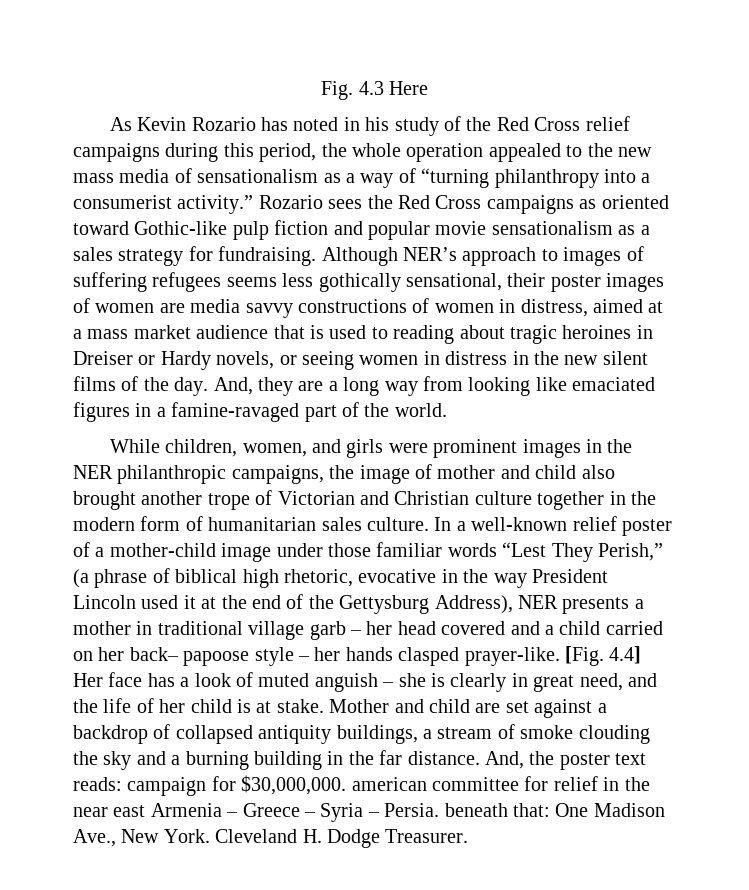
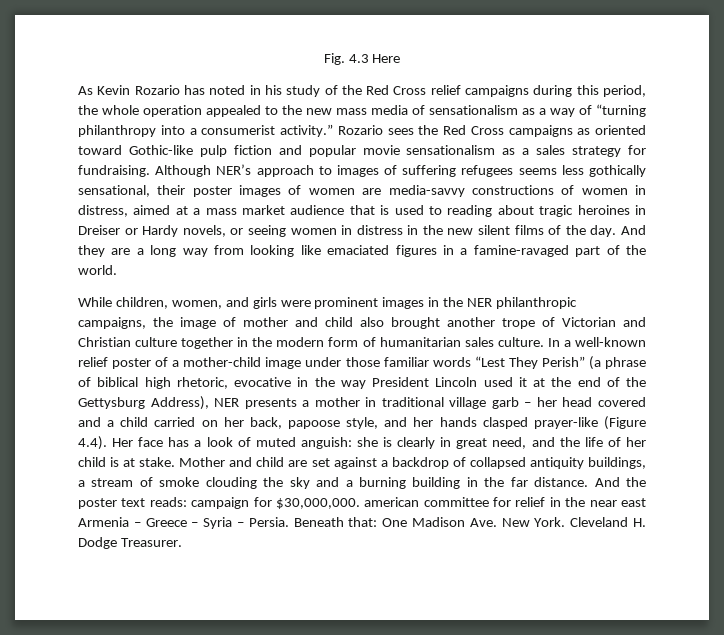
- Although NER’s approach to images of suffering refugees seems less gothically sensational, their poster images of women are media savvy constructions of women in distress, aimed at a mass market audience that is used to reading about tragic heroines in Dreiser or Hardy novels, or seeing women in distress in the new silent films of the day.
+ Although NER’s approach to images of suffering refugees seems less gothically sensational, their poster images of women are media-savvy constructions of women in distress, aimed at a mass market audience that is used to reading about tragic heroines in Dreiser or Hardy novels, or seeing women in distress in the new silent films of the day.
- And, they are a long way from looking like emaciated figures in a famine-ravaged part of the world.
+ And they are a long way from looking like emaciated figures in a famine-ravaged part of the world.
- In a well-known relief poster of a mother-child image under those familiar words “Lest They Perish,” (a phrase of biblical high rhetoric, evocative in the way President Lincoln used it at the end of the Gettysburg Address), NER presents a mother in traditional village garb – her head covered and a child carried on her back– papoose style – her hands clasped prayer-like. [Fig. 4.4] Her face has a look of muted anguish – she is clearly in great need, and the life of her child is at stake.
+ In a well-known relief poster of a mother-child image under those familiar words “Lest They Perish” (a phrase of biblical high rhetoric, evocative in the way President Lincoln used it at the end of the Gettysburg Address), NER presents a mother in traditional village garb – her head covered and a child carried on her back, papoose style, and her hands clasped prayer-like (Figure 4.4). Her face has a look of muted anguish: she is clearly in great need, and the life of her child is at stake.
- And, the poster text reads: campaign for $30,000,000. american committee for relief in the near east Armenia – Greece – Syria – Persia. beneath that: One Madison Ave., New York.
+ And the poster text reads: campaign for $30,000,000. american committee for relief in the near east Armenia – Greece – Syria – Persia. Beneath that: One Madison Ave. New York.

